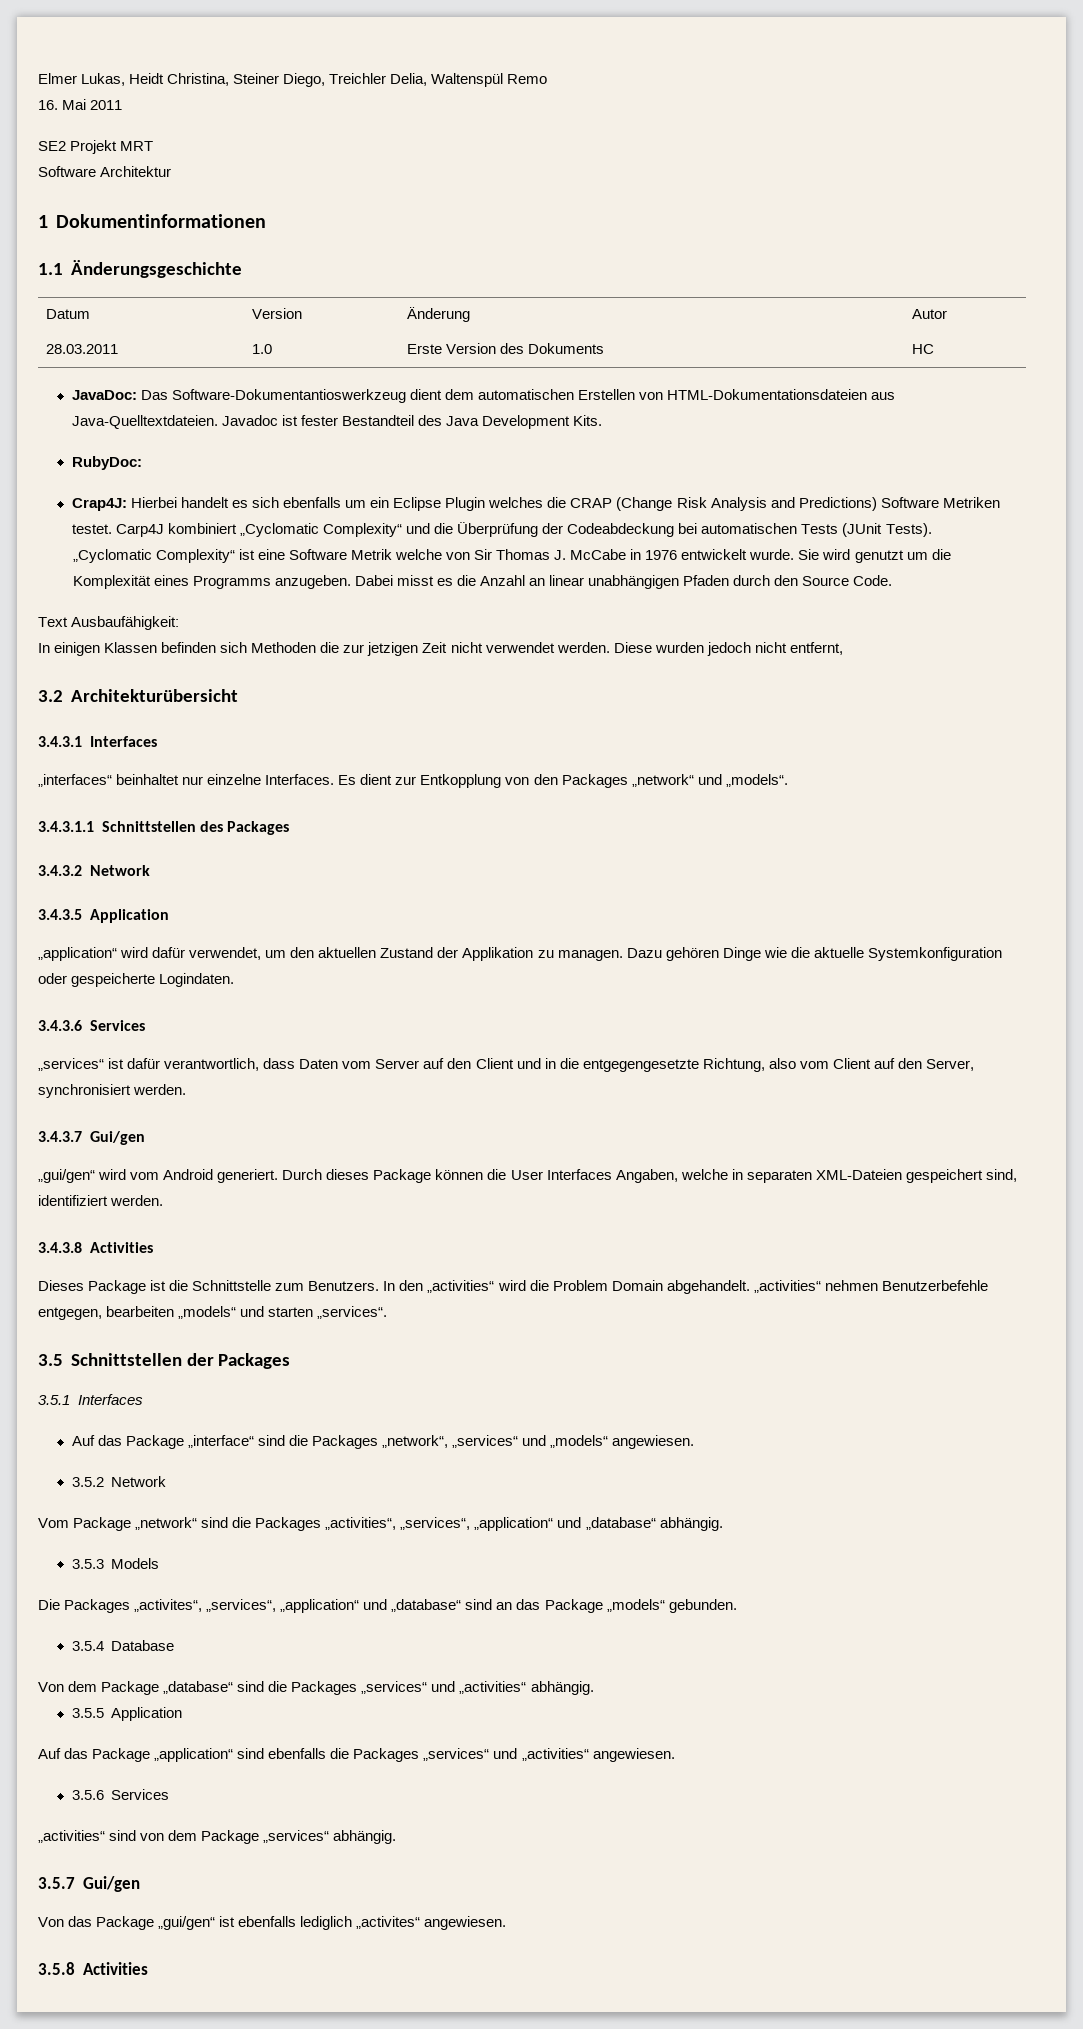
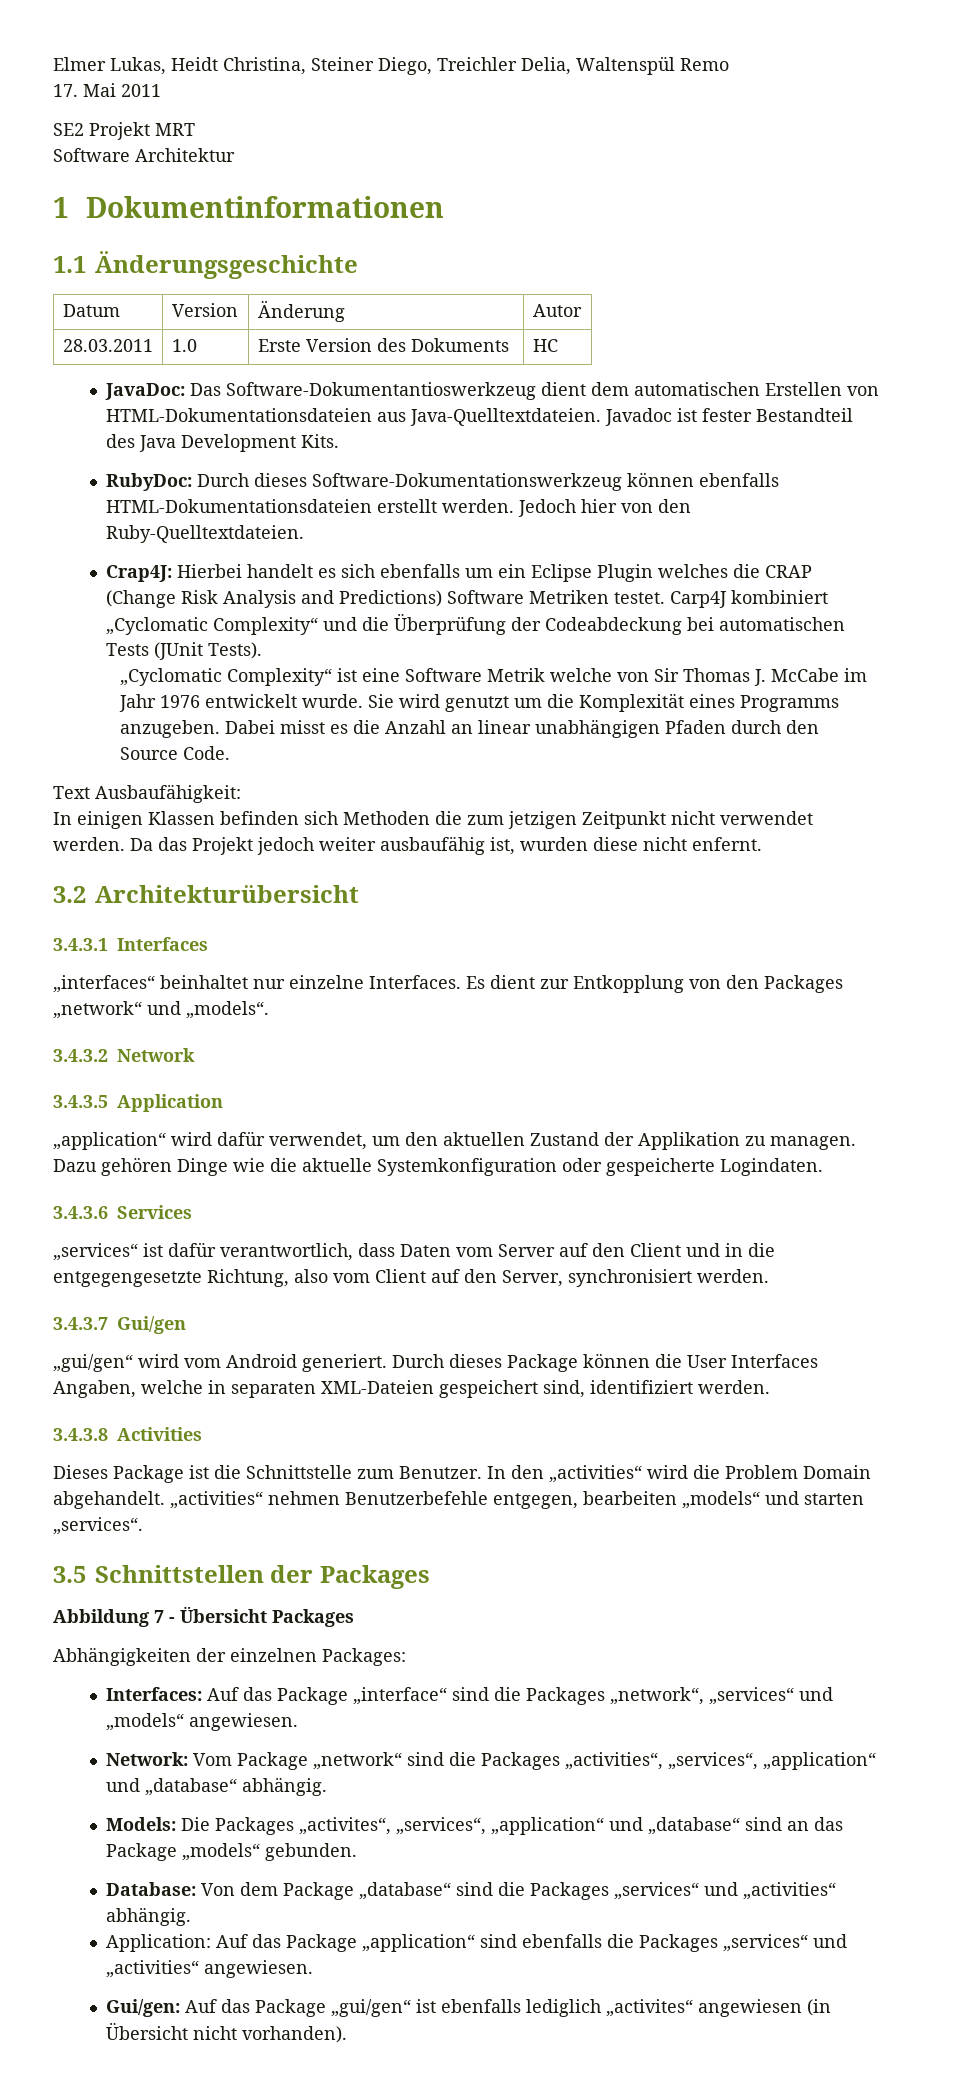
- 16. Mai 2011
+ 17. Mai 2011
- RubyDoc:
+ RubyDoc: Durch dieses Software-Dokumentationswerkzeug können ebenfalls HTML-Dokumentationsdateien erstellt werden. Jedoch hier von den Ruby-Quelltextdateien.
- „Cyclomatic Complexity“ ist eine Software Metrik welche von Sir Thomas J. McCabe in 1976 entwickelt wurde.
+ „Cyclomatic Complexity“ ist eine Software Metrik welche von Sir Thomas J. McCabe im Jahr 1976 entwickelt wurde.
- In einigen Klassen befinden sich Methoden die zur jetzigen Zeit nicht verwendet werden. Diese wurden jedoch nicht entfernt,
+ In einigen Klassen befinden sich Methoden die zum jetzigen Zeitpunkt nicht verwendet werden. Da das Projekt jedoch weiter ausbaufähig ist, wurden diese nicht enfernt.
- 3.4.3.1.1 Schnittstellen des Packages
- Dieses Package ist die Schnittstelle zum Benutzers.
+ Dieses Package ist die Schnittstelle zum Benutzer.
- 3.5.1 Interfaces
- Auf das Package „interface“ sind die Packages „network“, „services“ und „models“ angewiesen.
+ Abbildung 7 - Übersicht Packages
+ Abhängigkeiten der einzelnen Packages:
+ Interfaces: Auf das Package „interface“ sind die Packages „network“, „services“ und „models“ angewiesen.
- 3.5.2 Network
- Vom Package „network“ sind die Packages „activities“, „services“, „application“ und „database“ abhängig.
+ Network: Vom Package „network“ sind die Packages „activities“, „services“, „application“ und „database“ abhängig.
- 3.5.3 Models
- Die Packages „activites“, „services“, „application“ und „database“ sind an das Package „models“ gebunden.
+ Models: Die Packages „activites“, „services“, „application“ und „database“ sind an das Package „models“ gebunden.
- 3.5.4 Database
- Von dem Package „database“ sind die Packages „services“ und „activities“ abhängig.
+ Database: Von dem Package „database“ sind die Packages „services“ und „activities“ abhängig.
- 3.5.5 Application
- Auf das Package „application“ sind ebenfalls die Packages „services“ und „activities“ angewiesen.
+ Application: Auf das Package „application“ sind ebenfalls die Packages „services“ und „activities“ angewiesen.
- 3.5.6 Services
- „activities“ sind von dem Package „services“ abhängig.
- 3.5.7 Gui/gen
- Von das Package „gui/gen“ ist ebenfalls lediglich „activites“ angewiesen.
- 3.5.8 Activities
+ Gui/gen: Auf das Package „gui/gen“ ist ebenfalls lediglich „activites“ angewiesen (in Übersicht nicht vorhanden).

